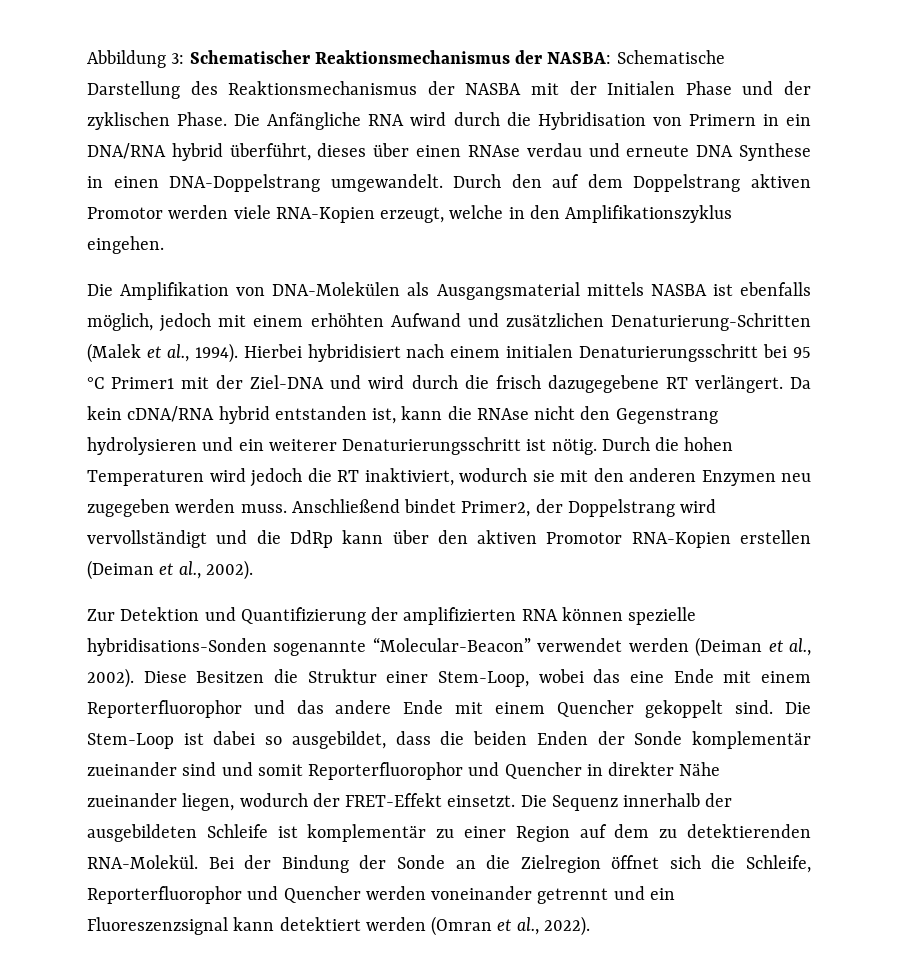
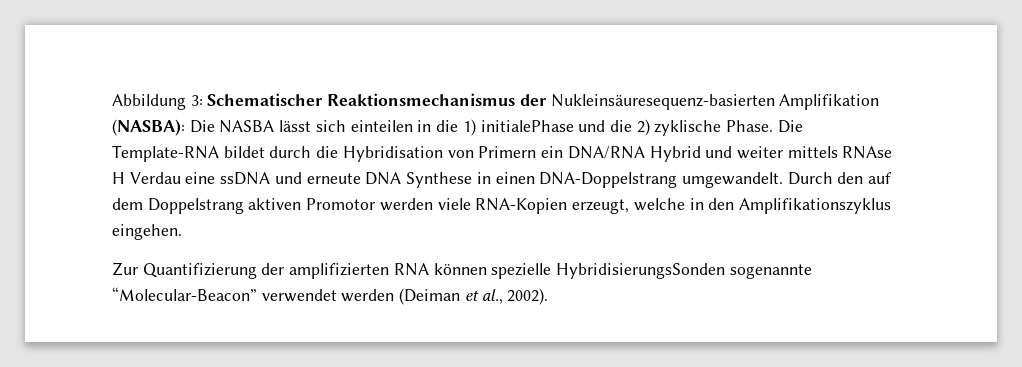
- Abbildung 3: Schematischer Reaktionsmechanismus der NASBA: Schematische Darstellung des Reaktionsmechanismus der NASBA mit der Initialen Phase und der zyklischen Phase. Die Anfängliche RNA wird durch die Hybridisation von Primern in ein DNA/RNA hybrid überführt, dieses über einen RNAse verdau und erneute DNA Synthese in einen DNA-Doppelstrang umgewandelt.
+ Abbildung 3: Schematischer Reaktionsmechanismus der Nukleinsäuresequenz-basierten Amplifikation (NASBA): Die NASBA lässt sich einteilen in die 1) initialePhase und die 2) zyklische Phase. Die Template-RNA bildet durch die Hybridisation von Primern ein DNA/RNA Hybrid und weiter mittels RNAse H Verdau eine ssDNA und erneute DNA Synthese in einen DNA-Doppelstrang umgewandelt.
- Die Amplifikation von DNA-Molekülen als Ausgangsmaterial mittels NASBA ist ebenfalls möglich, jedoch mit einem erhöhten Aufwand und zusätzlichen Denaturierung-Schritten (Malek et al., 1994). Hierbei hybridisiert nach einem initialen Denaturierungsschritt bei 95 °C Primer1 mit der Ziel-DNA und wird durch die frisch dazugegebene RT verlängert. Da kein cDNA/RNA hybrid entstanden ist, kann die RNAse nicht den Gegenstrang hydrolysieren und ein weiterer Denaturierungsschritt ist nötig. Durch die hohen Temperaturen wird jedoch die RT inaktiviert, wodurch sie mit den anderen Enzymen neu zugegeben werden muss. Anschließend bindet Primer2, der Doppelstrang wird vervollständigt und die DdRp kann über den aktiven Promotor RNA-Kopien erstellen (Deiman et al., 2002).
- Zur Detektion und Quantifizierung der amplifizierten RNA können spezielle hybridisations-Sonden sogenannte “Molecular-Beacon” verwendet werden (Deiman et al., 2002). Diese Besitzen die Struktur einer Stem-Loop, wobei das eine Ende mit einem Reporterfluorophor und das andere Ende mit einem Quencher gekoppelt sind. Die Stem-Loop ist dabei so ausgebildet, dass die beiden Enden der Sonde komplementär zueinander sind und somit Reporterfluorophor und Quencher in direkter Nähe zueinander liegen, wodurch der FRET-Effekt einsetzt. Die Sequenz innerhalb der ausgebildeten Schleife ist komplementär zu einer Region auf dem zu detektierenden RNA-Molekül. Bei der Bindung der Sonde an die Zielregion öffnet sich die Schleife, Reporterfluorophor und Quencher werden voneinander getrennt und ein Fluoreszenzsignal kann detektiert werden (Omran et al., 2022).
+ Zur Quantifizierung der amplifizierten RNA können spezielle HybridisierungsSonden sogenannte “Molecular-Beacon” verwendet werden (Deiman et al., 2002).

